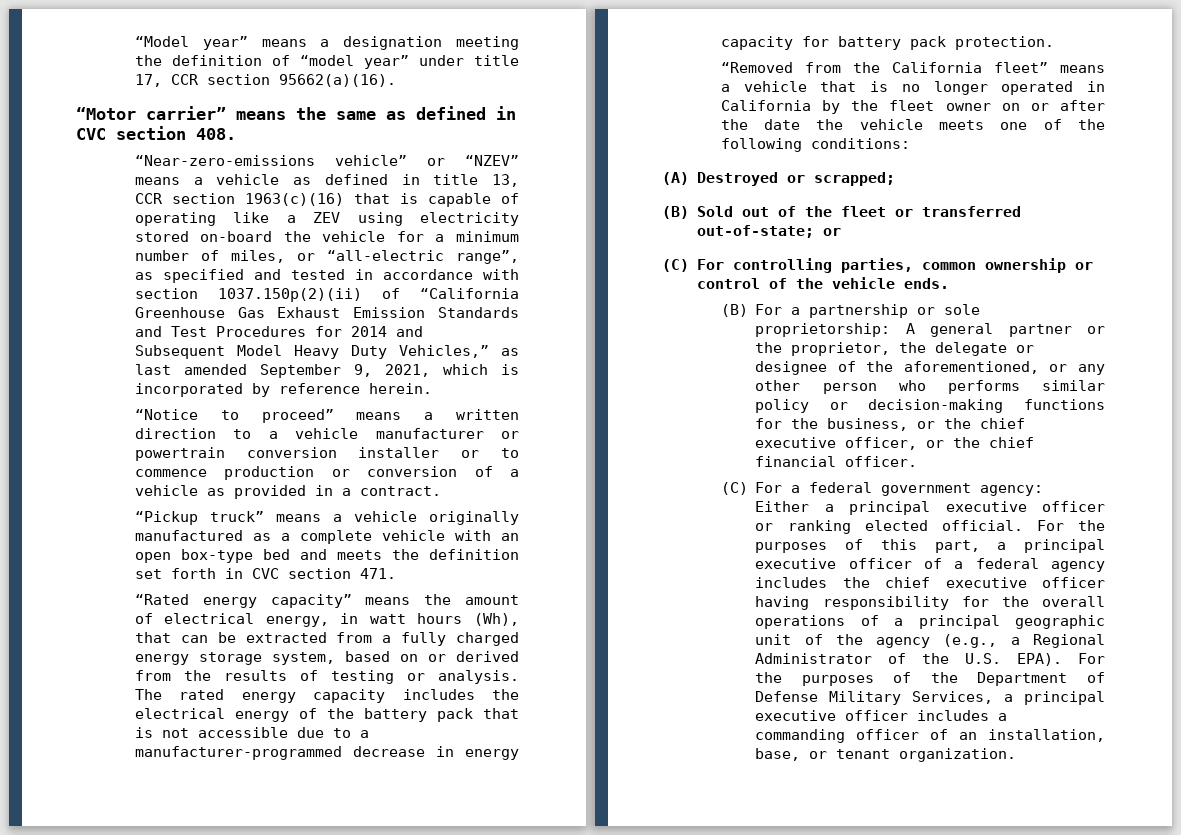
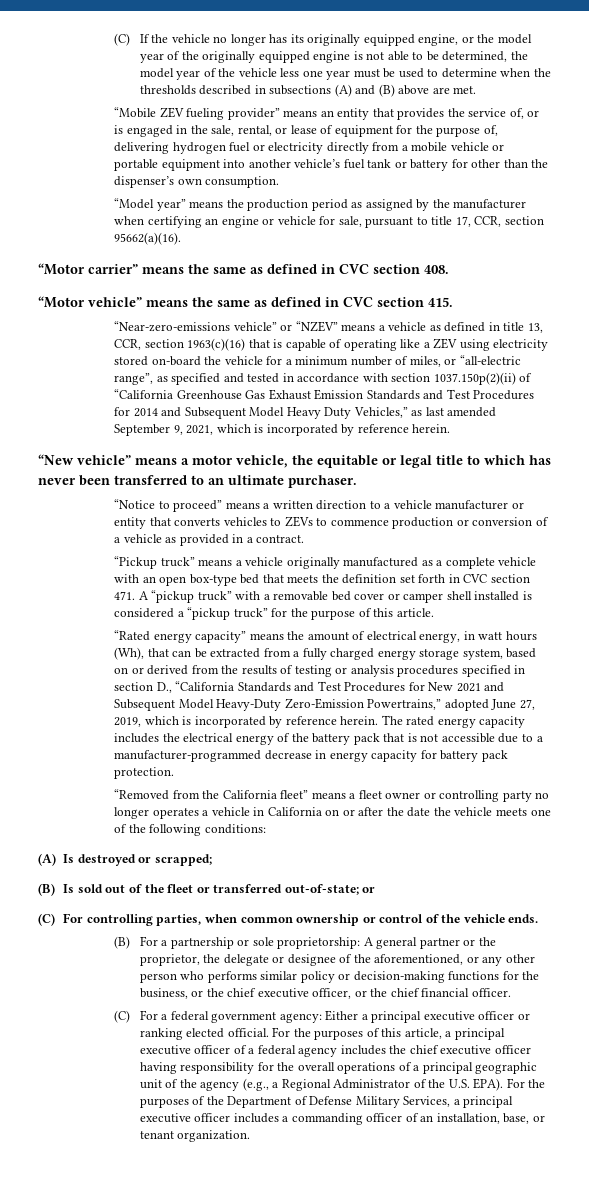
- “Model year” means a designation meeting the definition of “model year” under title 17, CCR section 95662(a)(16).
+ (C) If the vehicle no longer has its originally equipped engine, or the model year of the originally equipped engine is not able to be determined, the model year of the vehicle less one year must be used to determine when the thresholds described in subsections (A) and (B) above are met.
+ “Mobile ZEV fueling provider” means an entity that provides the service of, or is engaged in the sale, rental, or lease of equipment for the purpose of, delivering hydrogen fuel or electricity directly from a mobile vehicle or portable equipment into another vehicle’s fuel tank or battery for other than the dispenser’s own consumption.
+ “Model year” means the production period as assigned by the manufacturer when certifying an engine or vehicle for sale, pursuant to title 17, CCR, section 95662(a)(16).
+ “Motor vehicle” means the same as defined in CVC section 415.
- “Near-zero-emissions vehicle” or “NZEV” means a vehicle as defined in title 13, CCR section 1963(c)(16) that is capable of operating like a ZEV using electricity stored on-board the vehicle for a minimum number of miles, or “all-electric range”, as specified and tested in accordance with section 1037.150p(2)(ii) of “California Greenhouse Gas Exhaust Emission Standards and Test Procedures for 2014 and Subsequent Model Heavy Duty Vehicles,” as last amended September 9, 2021, which is incorporated by reference herein.
+ “Near-zero-emissions vehicle” or “NZEV” means a vehicle as defined in title 13, CCR, section 1963(c)(16) that is capable of operating like a ZEV using electricity stored on-board the vehicle for a minimum number of miles, or “all-electric range”, as specified and tested in accordance with section 1037.150p(2)(ii) of “California Greenhouse Gas Exhaust Emission Standards and Test Procedures for 2014 and Subsequent Model Heavy Duty Vehicles,” as last amended September 9, 2021, which is incorporated by reference herein.
+ “New vehicle” means a motor vehicle, the equitable or legal title to which has never been transferred to an ultimate purchaser.
- “Notice to proceed” means a written direction to a vehicle manufacturer or powertrain conversion installer or to commence production or conversion of a vehicle as provided in a contract.
+ “Notice to proceed” means a written direction to a vehicle manufacturer or entity that converts vehicles to ZEVs to commence production or conversion of a vehicle as provided in a contract.
- “Pickup truck” means a vehicle originally manufactured as a complete vehicle with an open box-type bed and meets the definition set forth in CVC section 471.
+ “Pickup truck” means a vehicle originally manufactured as a complete vehicle with an open box-type bed that meets the definition set forth in CVC section 471. A “pickup truck” with a removable bed cover or camper shell installed is considered a “pickup truck” for the purpose of this article.
- “Rated energy capacity” means the amount of electrical energy, in watt hours (Wh), that can be extracted from a fully charged energy storage system, based on or derived from the results of testing or analysis.
+ “Rated energy capacity” means the amount of electrical energy, in watt hours (Wh), that can be extracted from a fully charged energy storage system, based on or derived from the results of testing or analysis procedures specified in section D., “California Standards and Test Procedures for New 2021 and Subsequent Model Heavy-Duty Zero-Emission Powertrains,” adopted June 27, 2019, which is incorporated by reference herein.
- “Removed from the California fleet” means a vehicle that is no longer operated in California by the fleet owner on or after the date the vehicle meets one of the following conditions:
+ “Removed from the California fleet” means a fleet owner or controlling party no longer operates a vehicle in California on or after the date the vehicle meets one of the following conditions:
- (A) Destroyed or scrapped;
+ (A) Is destroyed or scrapped;
- (B) Sold out of the fleet or transferred out-of-state; or
+ (B) Is sold out of the fleet or transferred out-of-state; or
- (C) For controlling parties, common ownership or control of the vehicle ends.
+ (C) For controlling parties, when common ownership or control of the vehicle ends.
- For the purposes of this part, a principal executive officer of a federal agency includes the chief executive officer having responsibility for the overall operations of a principal geographic unit of the agency (e.g., a Regional Administrator of the U.S. EPA).
+ For the purposes of this article, a principal executive officer of a federal agency includes the chief executive officer having responsibility for the overall operations of a principal geographic unit of the agency (e.g., a Regional Administrator of the U.S. EPA).

